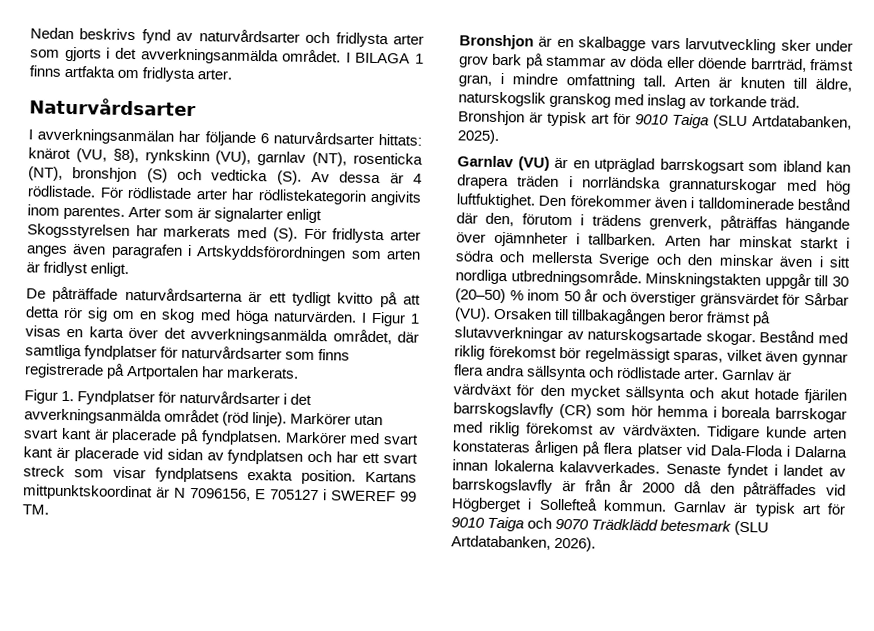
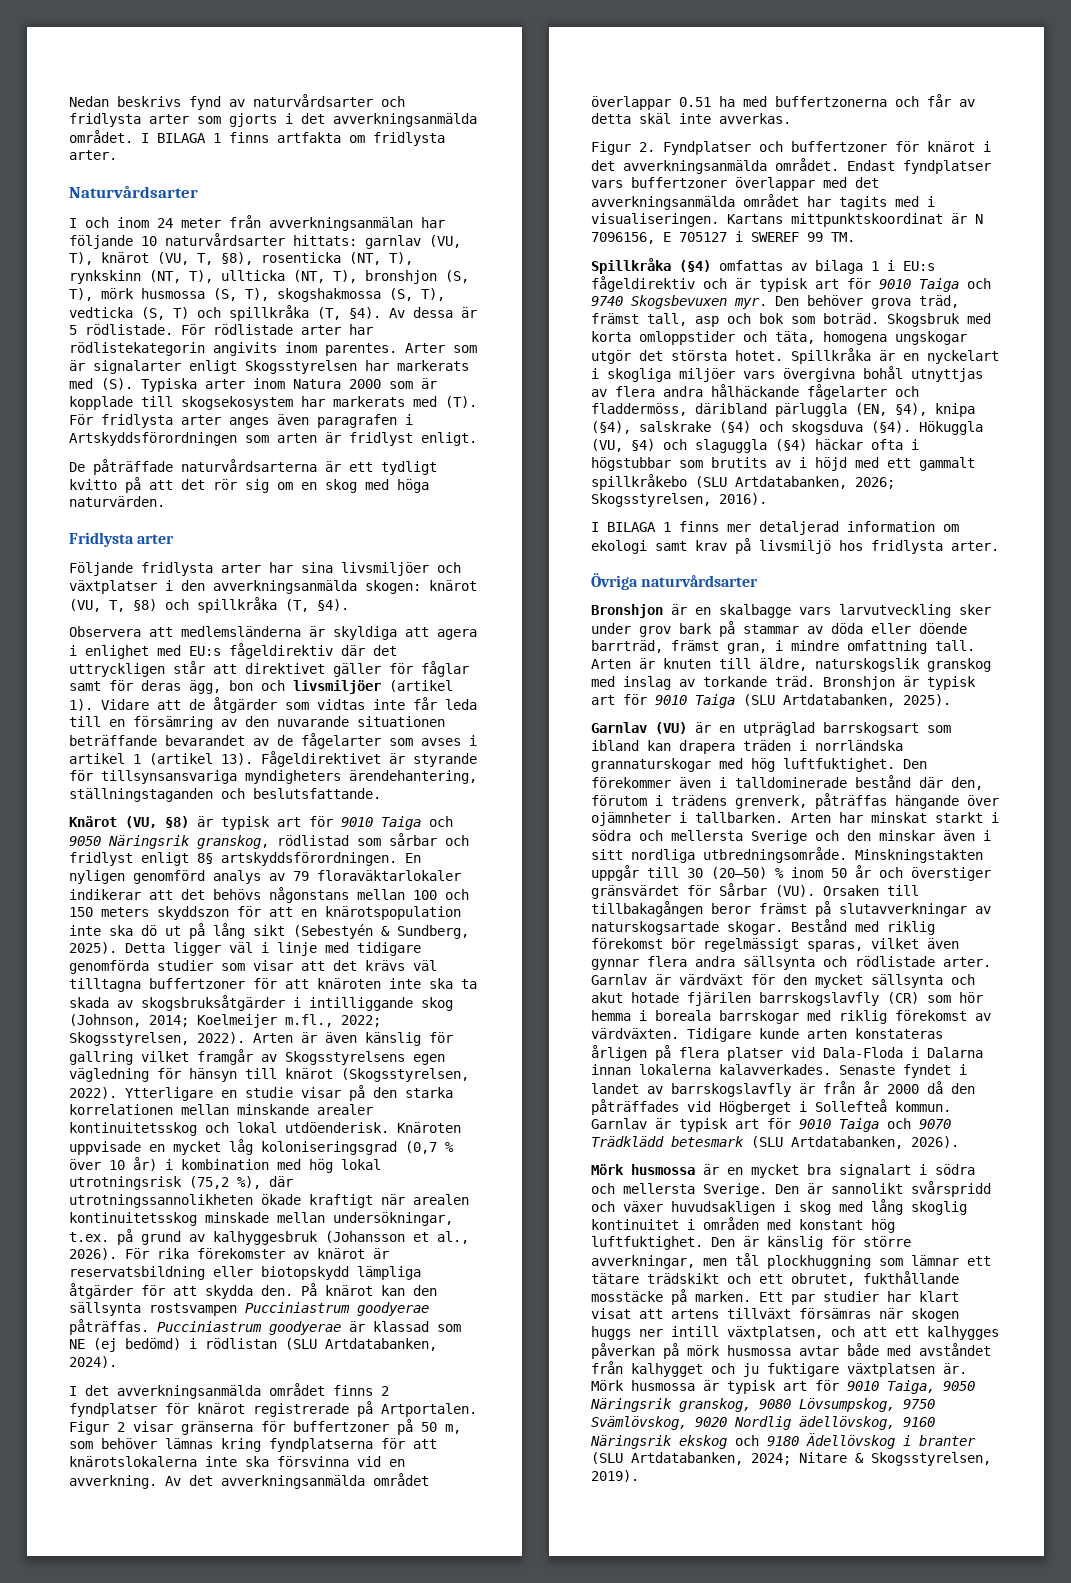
- I avverkningsanmälan har följande 6 naturvårdsarter hittats: knärot (VU, §8), rynkskinn (VU), garnlav (NT), rosenticka (NT), bronshjon (S) och vedticka (S). Av dessa är 4 rödlistade.
+ I och inom 24 meter från avverkningsanmälan har följande 10 naturvårdsarter hittats: garnlav (VU, T), knärot (VU, T, §8), rosenticka (NT, T), rynkskinn (NT, T), ullticka (NT, T), bronshjon (S, T), mörk husmossa (S, T), skogshakmossa (S, T), vedticka (S, T) och spillkråka (T, §4). Av dessa är 5 rödlistade.
- Arter som är signalarter enligt Skogsstyrelsen har markerats med (S). För fridlysta arter anges även paragrafen i Artskyddsförordningen som arten är fridlyst enligt.
+ Arter som är signalarter enligt Skogsstyrelsen har markerats med (S). Typiska arter inom Natura 2000 som är kopplade till skogsekosystem har markerats med (T). För fridlysta arter anges även paragrafen i Artskyddsförordningen som arten är fridlyst enligt.
- De påträffade naturvårdsarterna är ett tydligt kvitto på att detta rör sig om en skog med höga naturvärden. I Figur 1 visas en karta över det avverkningsanmälda området, där samtliga fyndplatser för naturvårdsarter som finns registrerade på Artportalen har markerats.
- Figur 1. Fyndplatser för naturvårdsarter i det avverkningsanmälda området (röd linje). Markörer utan svart kant är placerade på fyndplatsen. Markörer med svart kant är placerade vid sidan av fyndplatsen och har ett svart streck som visar fyndplatsens exakta position.
+ De påträffade naturvårdsarterna är ett tydligt kvitto på att det rör sig om en skog med höga naturvärden.
+ Fridlysta arter
+ Följande fridlysta arter har sina livsmiljöer och växtplatser i den avverkningsanmälda skogen: knärot (VU, T, §8) och spillkråka (T, §4).
+ Observera att medlemsländerna är skyldiga att agera i enlighet med EU:s fågeldirektiv där det uttryckligen står att direktivet gäller för fåglar samt för deras ägg, bon och livsmiljöer (artikel 1). Vidare att de åtgärder som vidtas inte får leda till en försämring av den nuvarande situationen beträffande bevarandet av de fågelarter som avses i artikel 1 (artikel 13). Fågeldirektivet är styrande för tillsynsansvariga myndigheters ärendehantering, ställningstaganden och beslutsfattande.
+ Knärot (VU, §8) är typisk art för 9010 Taiga och 9050 Näringsrik granskog, rödlistad som sårbar och fridlyst enligt 8§ artskyddsförordningen. En nyligen genomförd analys av 79 floraväktarlokaler indikerar att det behövs någonstans mellan 100 och 150 meters skyddszon för att en knärotspopulation inte ska dö ut på lång sikt (Sebestyén & Sundberg, 2025). Detta ligger väl i linje med tidigare genomförda studier som visar att det krävs väl tilltagna buffertzoner för att knäroten inte ska ta skada av skogsbruksåtgärder i intilliggande skog (Johnson, 2014; Koelmeijer m.fl., 2022; Skogsstyrelsen, 2022). Arten är även känslig för gallring vilket framgår av Skogsstyrelsens egen vägledning för hänsyn till knärot (Skogsstyrelsen, 2022). Ytterligare en studie visar på den starka korrelationen mellan minskande arealer kontinuitetsskog och lokal utdöenderisk. Knäroten uppvisade en mycket låg koloniseringsgrad (0,7 % över 10 år) i kombination med hög lokal utrotningsrisk (75,2 %), där utrotningssannolikheten ökade kraftigt när arealen kontinuitetsskog minskade mellan undersökningar, t.ex. på grund av kalhyggesbruk (Johansson et al., 2026). För rika förekomster av knärot är reservatsbildning eller biotopskydd lämpliga åtgärder för att skydda den. På knärot kan den sällsynta rostsvampen Pucciniastrum goodyerae påträffas. Pucciniastrum goodyerae är klassad som NE (ej bedömd) i rödlistan (SLU Artdatabanken, 2024).
+ I det avverkningsanmälda området finns 2 fyndplatser för knärot registrerade på Artportalen. Figur 2 visar gränserna för buffertzoner på 50 m, som behöver lämnas kring fyndplatserna för att knärotslokalerna inte ska försvinna vid en avverkning. Av det avverkningsanmälda området överlappar 0.51 ha med buffertzonerna och får av detta skäl inte avverkas.
+ Figur 2. Fyndplatser och buffertzoner för knärot i det avverkningsanmälda området. Endast fyndplatser vars buffertzoner överlappar med det avverkningsanmälda området har tagits med i visualiseringen.
+ Spillkråka (§4) omfattas av bilaga 1 i EU:s fågeldirektiv och är typisk art för 9010 Taiga och 9740 Skogsbevuxen myr. Den behöver grova träd, främst tall, asp och bok som boträd. Skogsbruk med korta omloppstider och täta, homogena ungskogar utgör det största hotet. Spillkråka är en nyckelart i skogliga miljöer vars övergivna bohål utnyttjas av flera andra hålhäckande fågelarter och fladdermöss, däribland pärluggla (EN, §4), knipa (§4), salskrake (§4) och skogsduva (§4). Hökuggla (VU, §4) och slaguggla (§4) häckar ofta i högstubbar som brutits av i höjd med ett gammalt spillkråkebo (SLU Artdatabanken, 2026; Skogsstyrelsen, 2016).
+ I BILAGA 1 finns mer detaljerad information om ekologi samt krav på livsmiljö hos fridlysta arter.
+ Övriga naturvårdsarter
+ Mörk husmossa är en mycket bra signalart i södra och mellersta Sverige. Den är sannolikt svårspridd och växer huvudsakligen i skog med lång skoglig kontinuitet i områden med konstant hög luftfuktighet. Den är känslig för större avverkningar, men tål plockhuggning som lämnar ett tätare trädskikt och ett obrutet, fukthållande mosstäcke på marken. Ett par studier har klart visat att artens tillväxt försämras när skogen huggs ner intill växtplatsen, och att ett kalhygges påverkan på mörk husmossa avtar både med avståndet från kalhygget och ju fuktigare växtplatsen är. Mörk husmossa är typisk art för 9010 Taiga, 9050 Näringsrik granskog, 9080 Lövsumpskog, 9750 Svämlövskog, 9020 Nordlig ädellövskog, 9160 Näringsrik ekskog och 9180 Ädellövskog i branter (SLU Artdatabanken, 2024; Nitare & Skogsstyrelsen, 2019).

